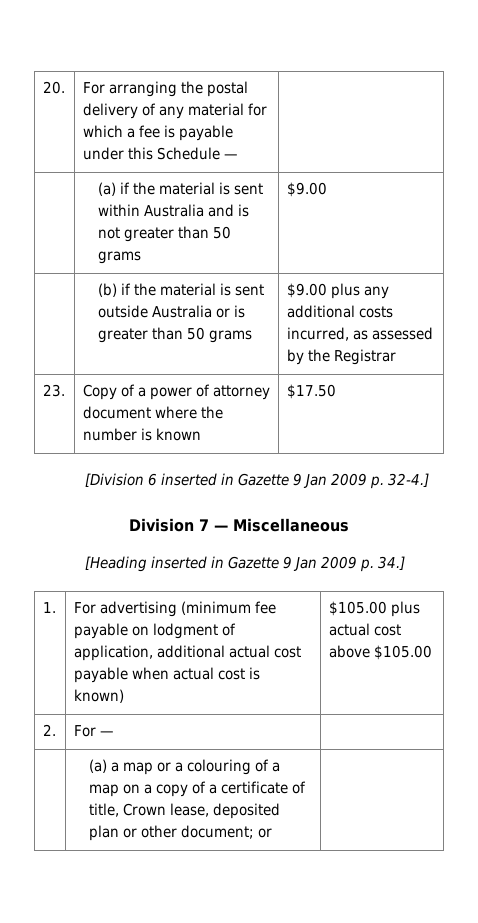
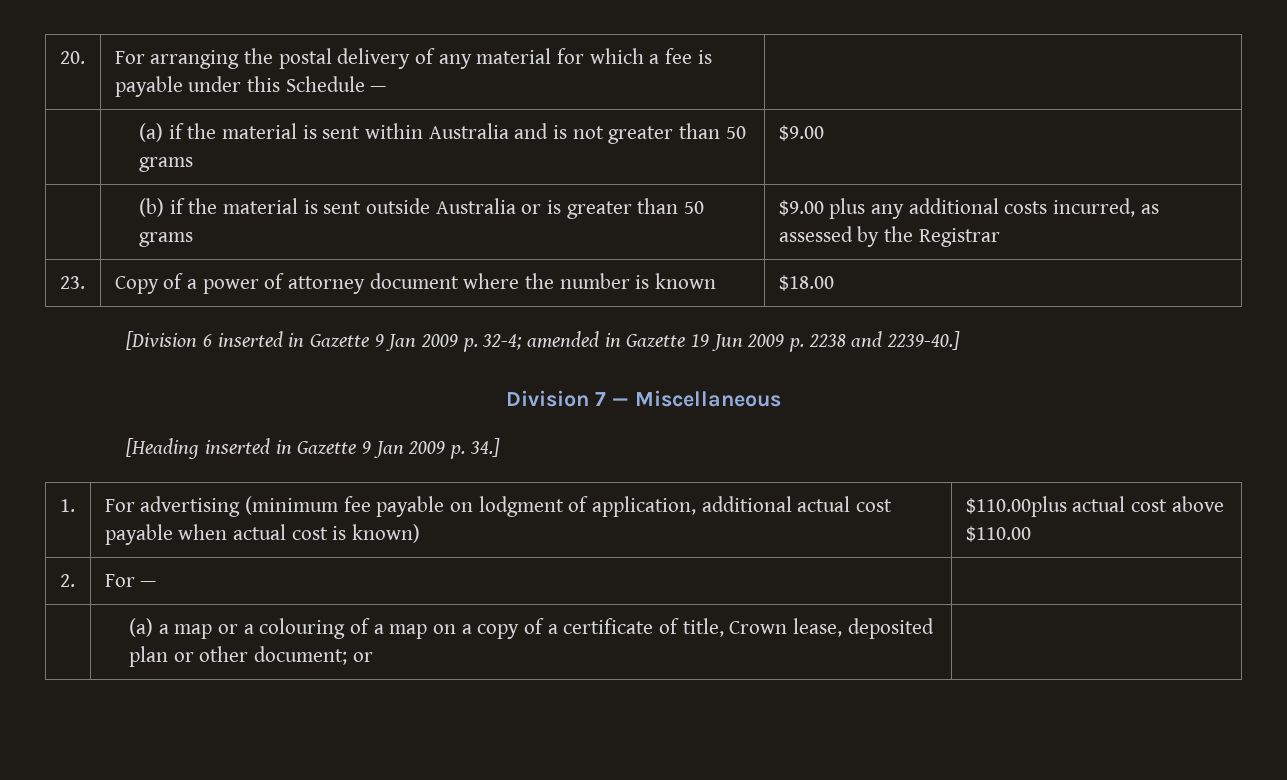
- 23. | Copy of a power of attorney document where the number is known | $17.50
+ 23. | Copy of a power of attorney document where the number is known | $18.00
- [Division 6 inserted in Gazette 9 Jan 2009 p. 32-4.]
+ [Division 6 inserted in Gazette 9 Jan 2009 p. 32-4; amended in Gazette 19 Jun 2009 p. 2238 and 2239-40.]
- 1. | For advertising (minimum fee payable on lodgment of application, additional actual cost payable when actual cost is known) | $105.00 plus actual cost above $105.00
+ 1. | For advertising (minimum fee payable on lodgment of application, additional actual cost payable when actual cost is known) | $110.00plus actual cost above $110.00

